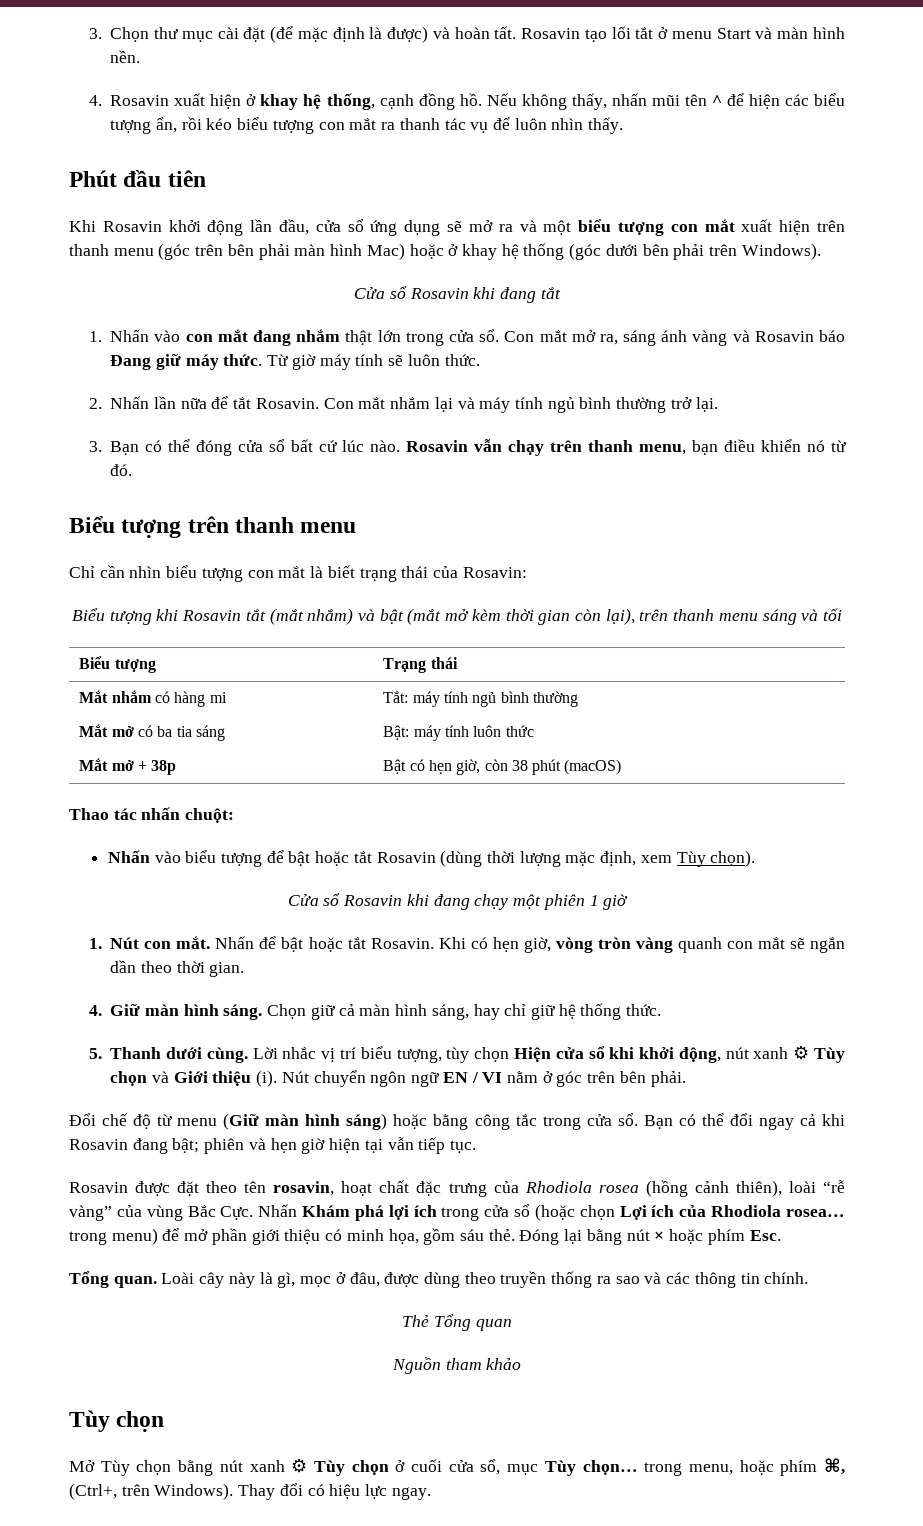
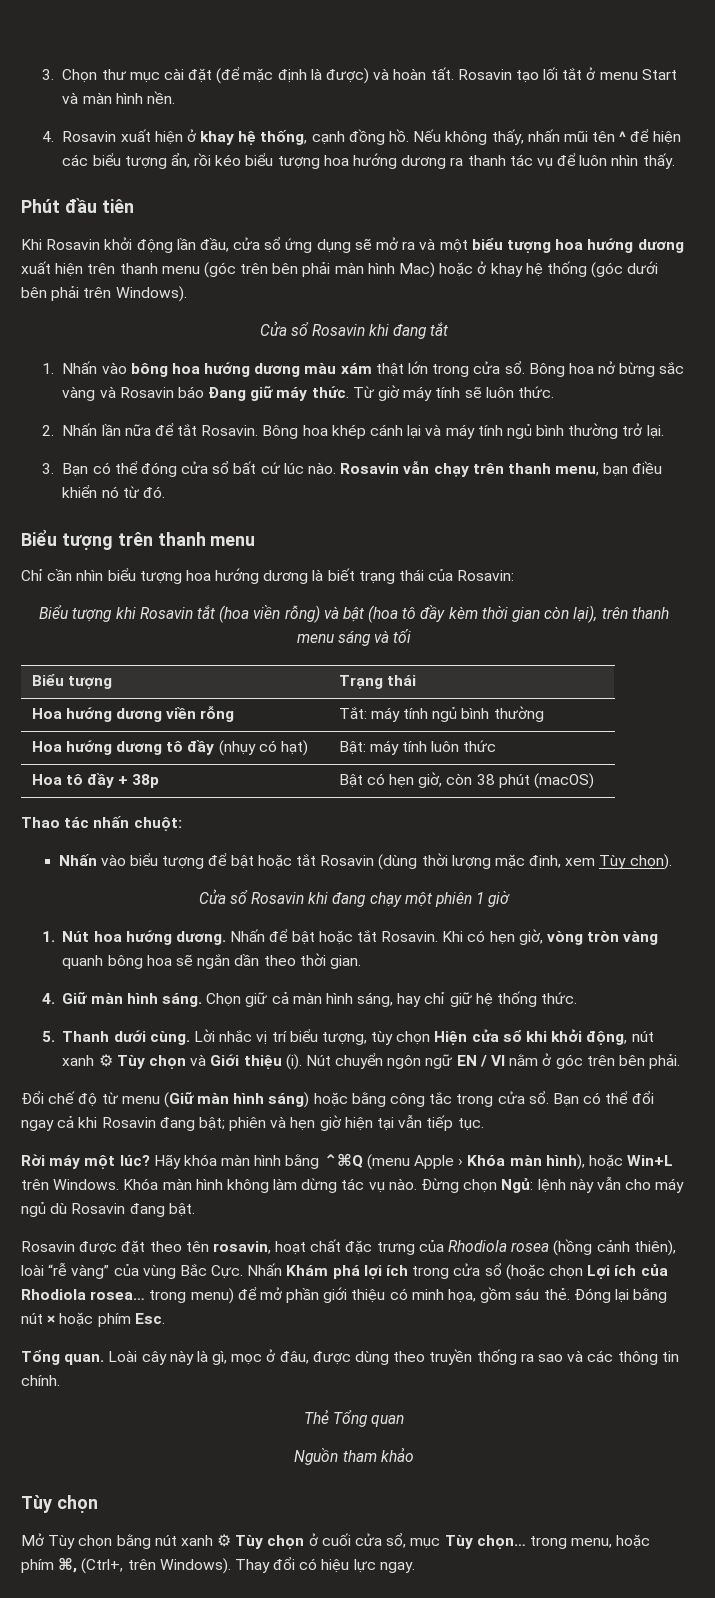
- Nếu không thấy, nhấn mũi tên ^ để hiện các biểu tượng ẩn, rồi kéo biểu tượng con mắt ra thanh tác vụ để luôn nhìn thấy.
+ Nếu không thấy, nhấn mũi tên ^ để hiện các biểu tượng ẩn, rồi kéo biểu tượng hoa hướng dương ra thanh tác vụ để luôn nhìn thấy.
- Khi Rosavin khởi động lần đầu, cửa sổ ứng dụng sẽ mở ra và một biểu tượng con mắt xuất hiện trên thanh menu (góc trên bên phải màn hình Mac) hoặc ở khay hệ thống (góc dưới bên phải trên Windows).
+ Khi Rosavin khởi động lần đầu, cửa sổ ứng dụng sẽ mở ra và một biểu tượng hoa hướng dương xuất hiện trên thanh menu (góc trên bên phải màn hình Mac) hoặc ở khay hệ thống (góc dưới bên phải trên Windows).
- 1. Nhấn vào con mắt đang nhắm thật lớn trong cửa sổ.
+ 1. Nhấn vào bông hoa hướng dương màu xám thật lớn trong cửa sổ.
- Con mắt mở ra, sáng ánh vàng và Rosavin báo Đang giữ máy thức.
+ Bông hoa nở bừng sắc vàng và Rosavin báo Đang giữ máy thức.
- Con mắt nhắm lại và máy tính ngủ bình thường trở lại.
+ Bông hoa khép cánh lại và máy tính ngủ bình thường trở lại.
- Chỉ cần nhìn biểu tượng con mắt là biết trạng thái của Rosavin:
+ Chỉ cần nhìn biểu tượng hoa hướng dương là biết trạng thái của Rosavin:
- Biểu tượng khi Rosavin tắt (mắt nhắm) và bật (mắt mở kèm thời gian còn lại), trên thanh menu sáng và tối
+ Biểu tượng khi Rosavin tắt (hoa viền rỗng) và bật (hoa tô đầy kèm thời gian còn lại), trên thanh menu sáng và tối
- Mắt nhắm có hàng mi | Tắt: máy tính ngủ bình thường
+ Hoa hướng dương viền rỗng | Tắt: máy tính ngủ bình thường
- Mắt mở có ba tia sáng | Bật: máy tính luôn thức
+ Hoa hướng dương tô đầy (nhụy có hạt) | Bật: máy tính luôn thức
- Mắt mở + 38p | Bật có hẹn giờ, còn 38 phút (macOS)
+ Hoa tô đầy + 38p | Bật có hẹn giờ, còn 38 phút (macOS)
- 1. Nút con mắt.
+ 1. Nút hoa hướng dương.
- Khi có hẹn giờ, vòng tròn vàng quanh con mắt sẽ ngắn dần theo thời gian.
+ Khi có hẹn giờ, vòng tròn vàng quanh bông hoa sẽ ngắn dần theo thời gian.
+ Rời máy một lúc? Hãy khóa màn hình bằng ⌃⌘Q (menu Apple › Khóa màn hình), hoặc Win+L trên Windows. Khóa màn hình không làm dừng tác vụ nào. Đừng chọn Ngủ: lệnh này vẫn cho máy ngủ dù Rosavin đang bật.

